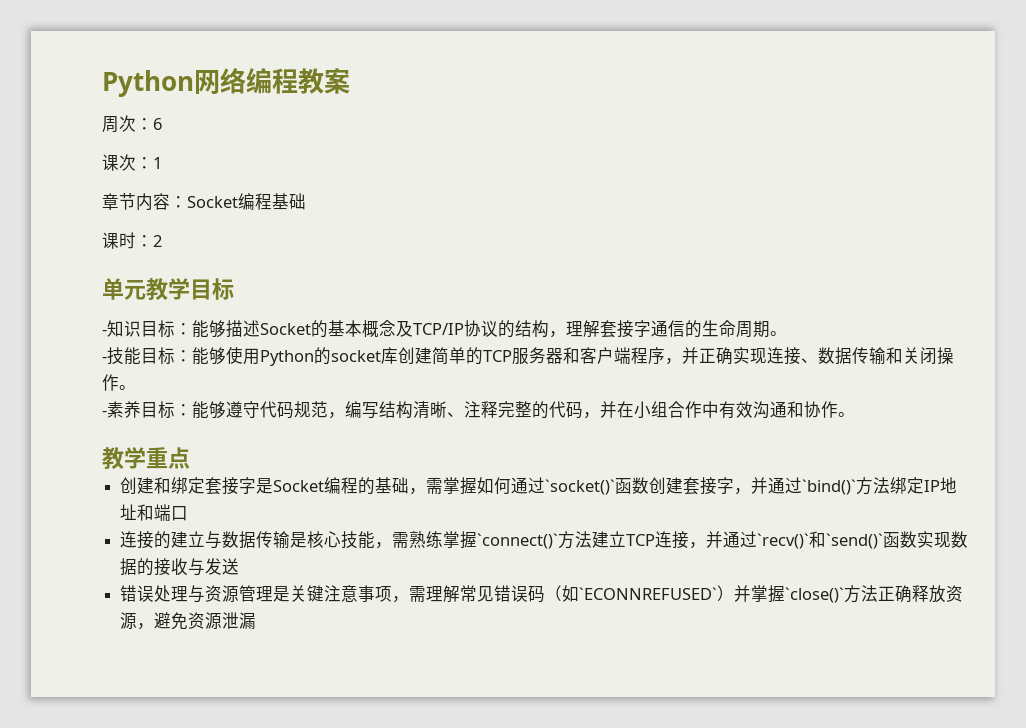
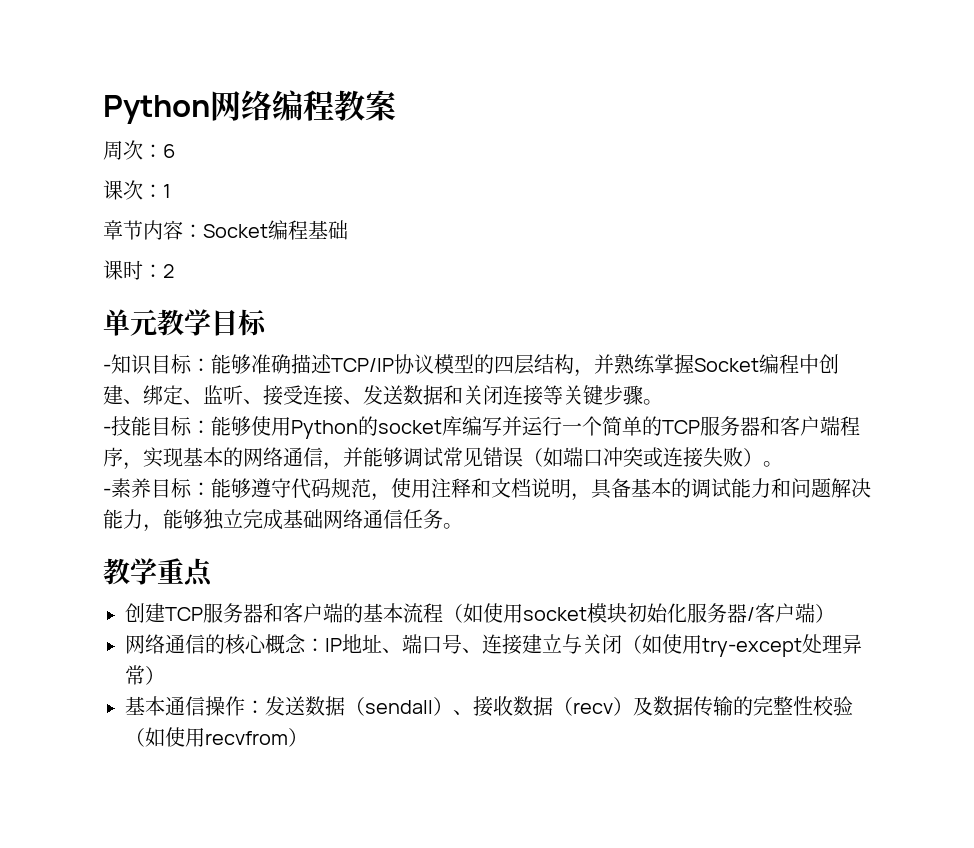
- -知识目标：能够描述Socket的基本概念及TCP/IP协议的结构，理解套接字通信的生命周期。
+ -知识目标：能够准确描述TCP/IP协议模型的四层结构，并熟练掌握Socket编程中创建、绑定、监听、接受连接、发送数据和关闭连接等关键步骤。
- -技能目标：能够使用Python的socket库创建简单的TCP服务器和客户端程序，并正确实现连接、数据传输和关闭操作。
+ -技能目标：能够使用Python的socket库编写并运行一个简单的TCP服务器和客户端程序，实现基本的网络通信，并能够调试常见错误（如端口冲突或连接失败）。
- -素养目标：能够遵守代码规范，编写结构清晰、注释完整的代码，并在小组合作中有效沟通和协作。
+ -素养目标：能够遵守代码规范，使用注释和文档说明，具备基本的调试能力和问题解决能力，能够独立完成基础网络通信任务。
  教学重点
- 创建和绑定套接字是Socket编程的基础，需掌握如何通过`socket()`函数创建套接字，并通过`bind()`方法绑定IP地址和端口
- 连接的建立与数据传输是核心技能，需熟练掌握`connect()`方法建立TCP连接，并通过`recv()`和`send()`函数实现数据的接收与发送
- 错误处理与资源管理是关键注意事项，需理解常见错误码（如`ECONNREFUSED`）并掌握`close()`方法正确释放资源，避免资源泄漏
+ 创建TCP服务器和客户端的基本流程（如使用socket模块初始化服务器/客户端）
+ 网络通信的核心概念：IP地址、端口号、连接建立与关闭（如使用try-except处理异常）
+ 基本通信操作：发送数据（sendall）、接收数据（recv）及数据传输的完整性校验（如使用recvfrom）

